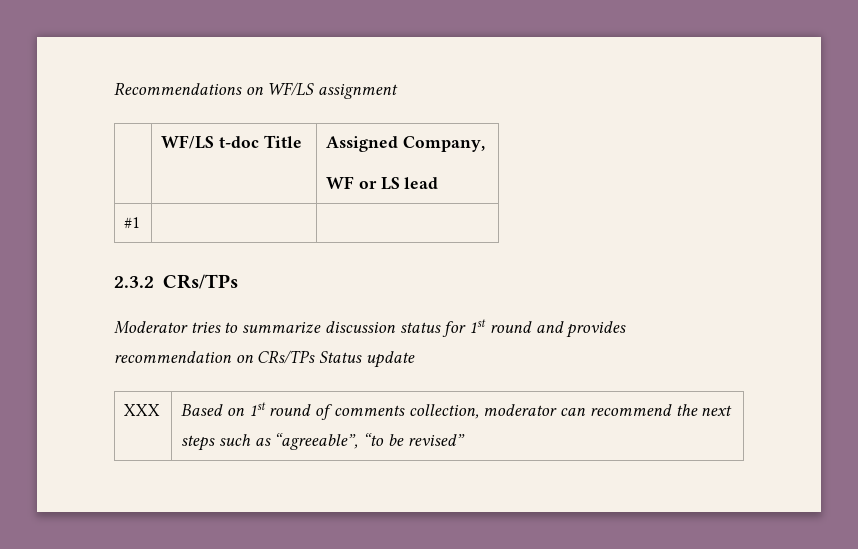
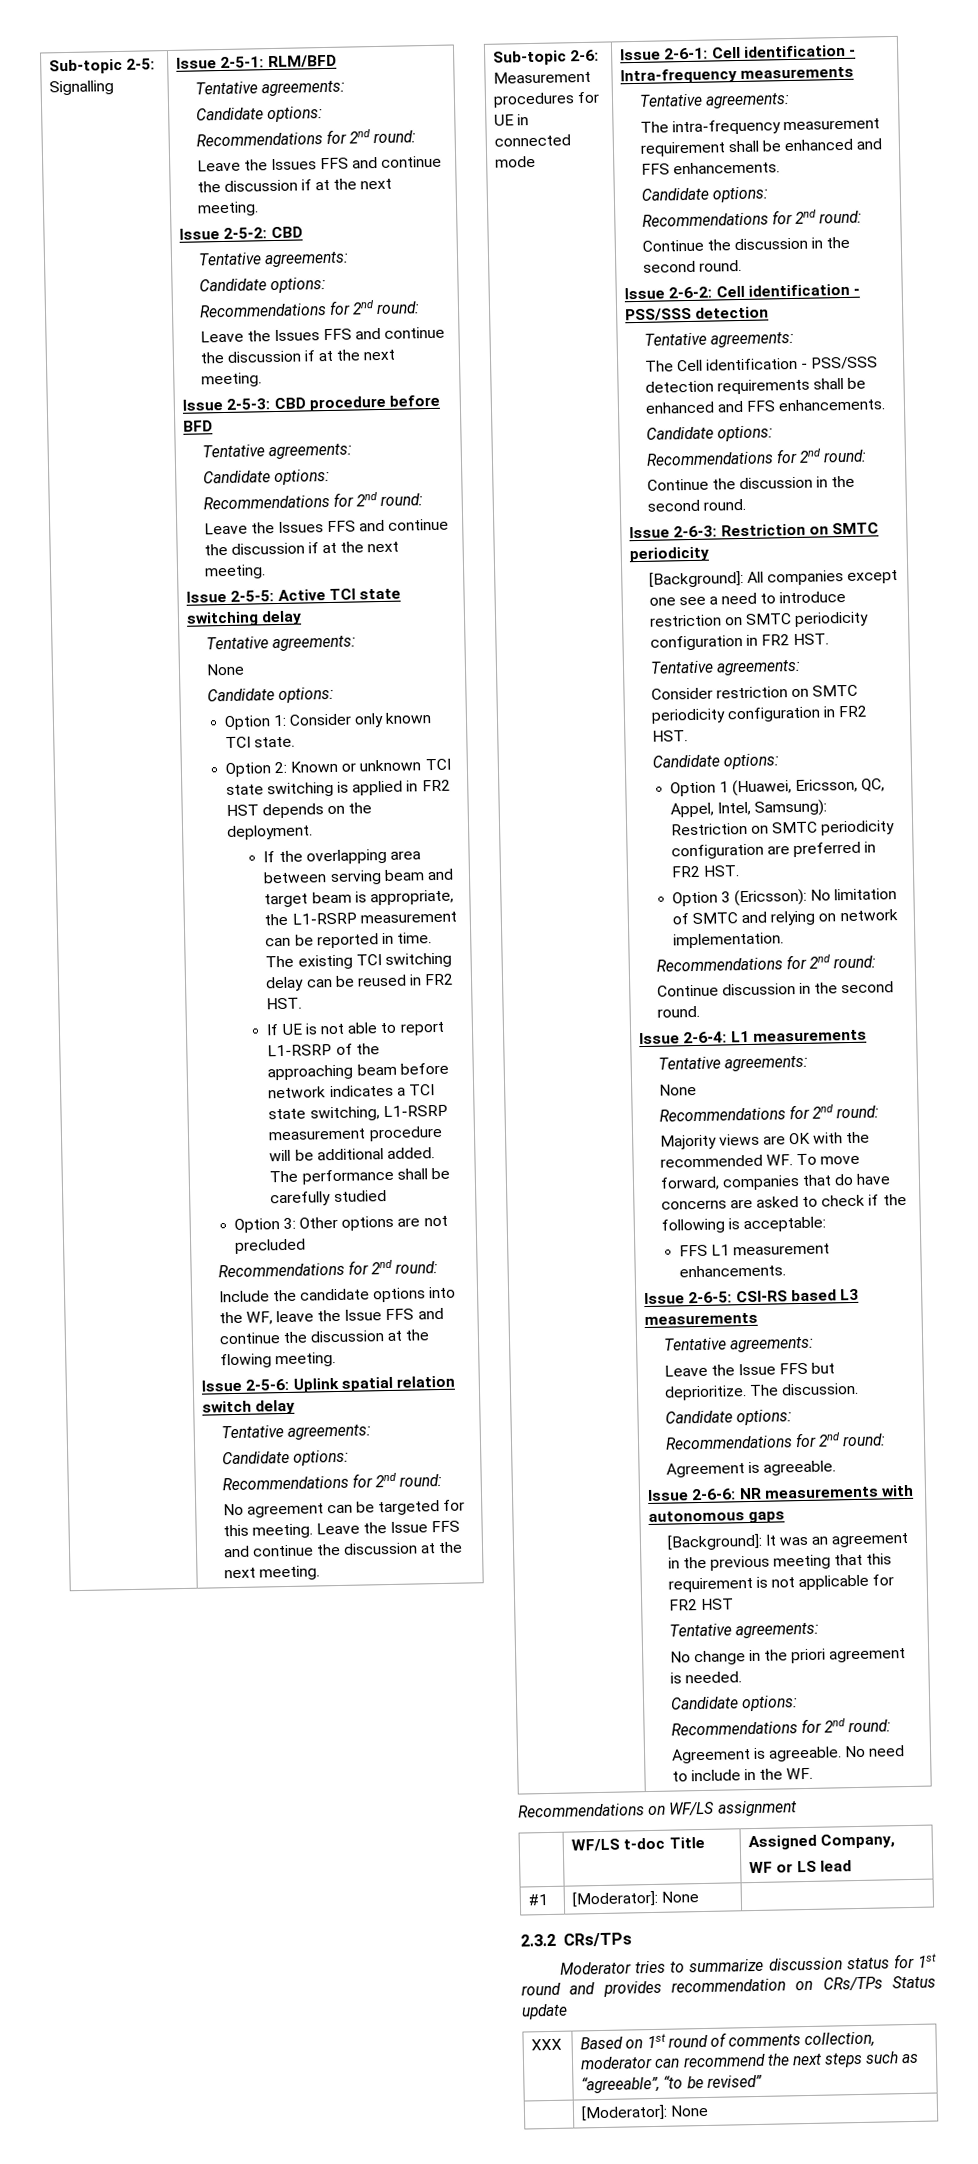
+ Sub-topic 2-5: Signalling | Issue 2-5-1: RLM/BFD
+ Tentative agreements:
+ Candidate options:
+ Recommendations for 2nd round:
+ Leave the Issues FFS and continue the discussion if at the next meeting.
+ Issue 2-5-2: CBD
+ Tentative agreements:
+ Candidate options:
+ Recommendations for 2nd round:
+ Leave the Issues FFS and continue the discussion if at the next meeting.
+ Issue 2-5-3: CBD procedure before BFD
+ Tentative agreements:
+ Candidate options:
+ Recommendations for 2nd round:
+ Leave the Issues FFS and continue the discussion if at the next meeting.
+ Issue 2-5-5: Active TCI state switching delay
+ Tentative agreements:
+ None
+ Candidate options:
+ Option 1: Consider only known TCI state.
+ Option 2: Known or unknown TCI state switching is applied in FR2 HST depends on the deployment.
+ If the overlapping area between serving beam and target beam is appropriate, the L1-RSRP measurement can be reported in time. The existing TCI switching delay can be reused in FR2 HST.
+ If UE is not able to report L1-RSRP of the approaching beam before network indicates a TCI state switching, L1-RSRP measurement procedure will be additional added. The performance shall be carefully studied
+ Option 3: Other options are not precluded
+ Recommendations for 2nd round:
+ Include the candidate options into the WF, leave the Issue FFS and continue the discussion at the flowing meeting.
+ Issue 2-5-6: Uplink spatial relation switch delay
+ Tentative agreements:
+ Candidate options:
+ Recommendations for 2nd round:
+ No agreement can be targeted for this meeting. Leave the Issue FFS and continue the discussion at the next meeting.
+ Sub-topic 2-6: Measurement procedures for UE in connected mode | Issue 2-6-1: Cell identification - Intra-frequency measurements
+ Tentative agreements:
+ The intra-frequency measurement requirement shall be enhanced and FFS enhancements.
+ Candidate options:
+ Recommendations for 2nd round:
+ Continue the discussion in the second round.
+ Issue 2-6-2: Cell identification - PSS/SSS detection
+ Tentative agreements:
+ The Cell identification - PSS/SSS detection requirements shall be enhanced and FFS enhancements.
+ Candidate options:
+ Recommendations for 2nd round:
+ Continue the discussion in the second round.
+ Issue 2-6-3: Restriction on SMTC periodicity
+ [Background]: All companies except one see a need to introduce restriction on SMTC periodicity configuration in FR2 HST.
+ Tentative agreements:
+ Consider restriction on SMTC periodicity configuration in FR2 HST.
+ Candidate options:
+ Option 1 (Huawei, Ericsson, QC, Appel, Intel, Samsung): Restriction on SMTC periodicity configuration are preferred in FR2 HST.
+ Option 3 (Ericsson): No limitation of SMTC and relying on network implementation.
+ Recommendations for 2nd round:
+ Continue discussion in the second round.
+ Issue 2-6-4: L1 measurements
+ Tentative agreements:
+ None
+ Recommendations for 2nd round:
+ Majority views are OK with the recommended WF. To move forward, companies that do have concerns are asked to check if the following is acceptable:
+ FFS L1 measurement enhancements.
+ Issue 2-6-5: CSI-RS based L3 measurements
+ Tentative agreements:
+ Leave the Issue FFS but deprioritize. The discussion.
+ Candidate options:
+ Recommendations for 2nd round:
+ Agreement is agreeable.
+ Issue 2-6-6: NR measurements with autonomous gaps
+ [Background]: It was an agreement in the previous meeting that this requirement is not applicable for FR2 HST
+ Tentative agreements:
+ No change in the priori agreement is needed.
+ Candidate options:
+ Recommendations for 2nd round:
+ Agreement is agreeable. No need to include in the WF.
- #1 | |
+ #1 | [Moderator]: None |
  XXX | Based on 1st round of comments collection, moderator can recommend the next steps such as “agreeable”, “to be revised”
+ | [Moderator]: None

